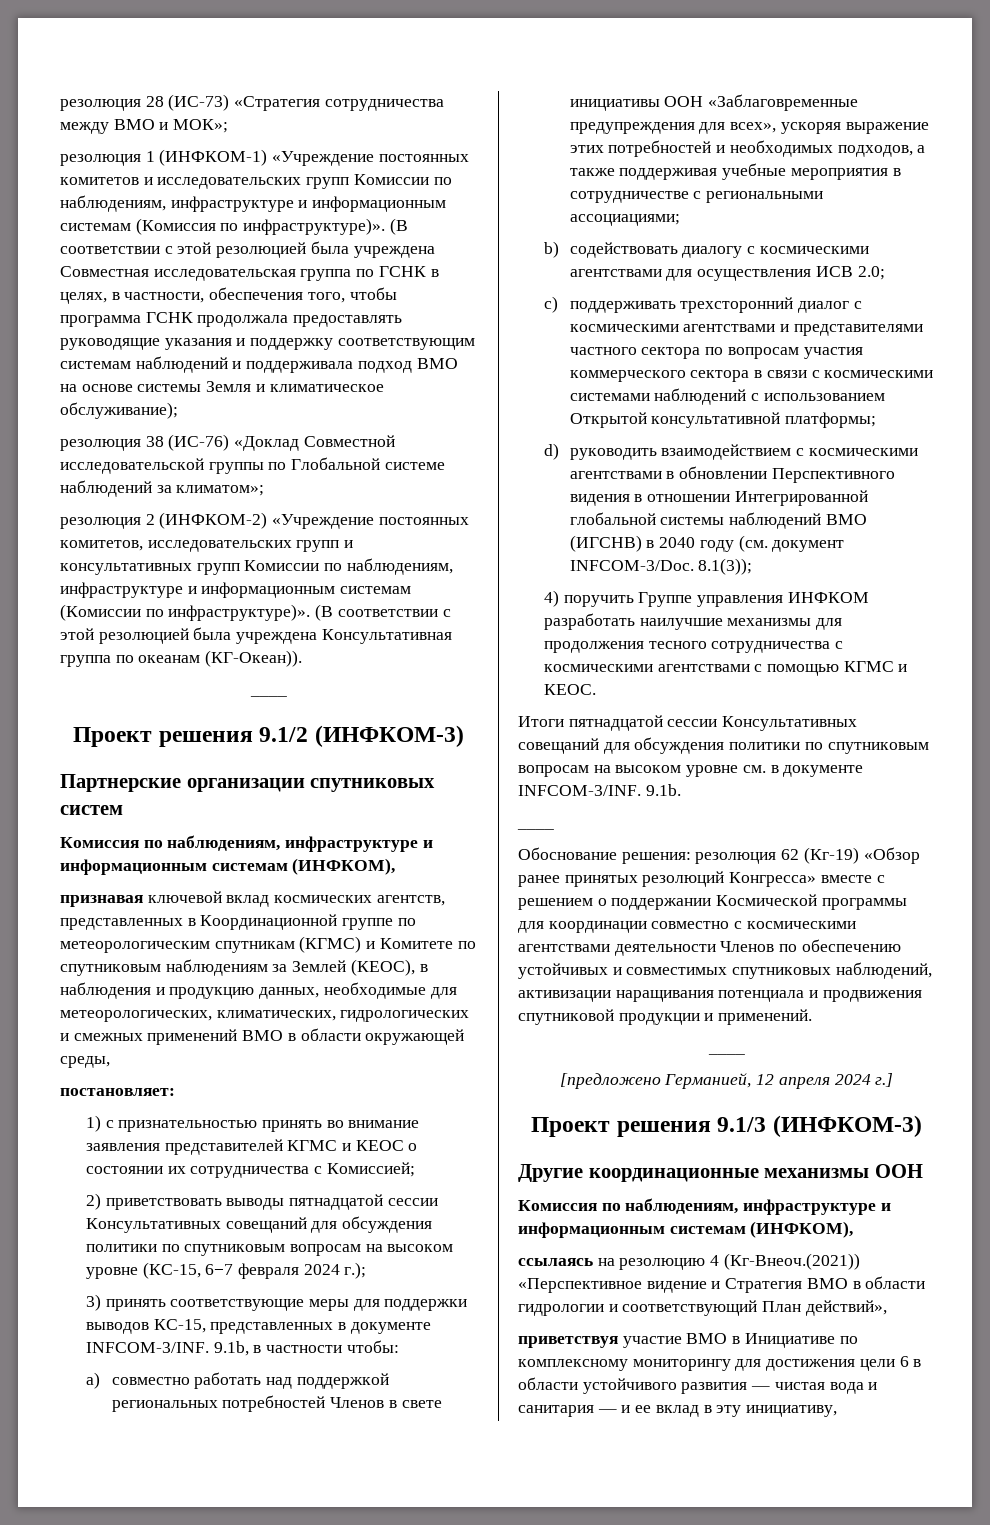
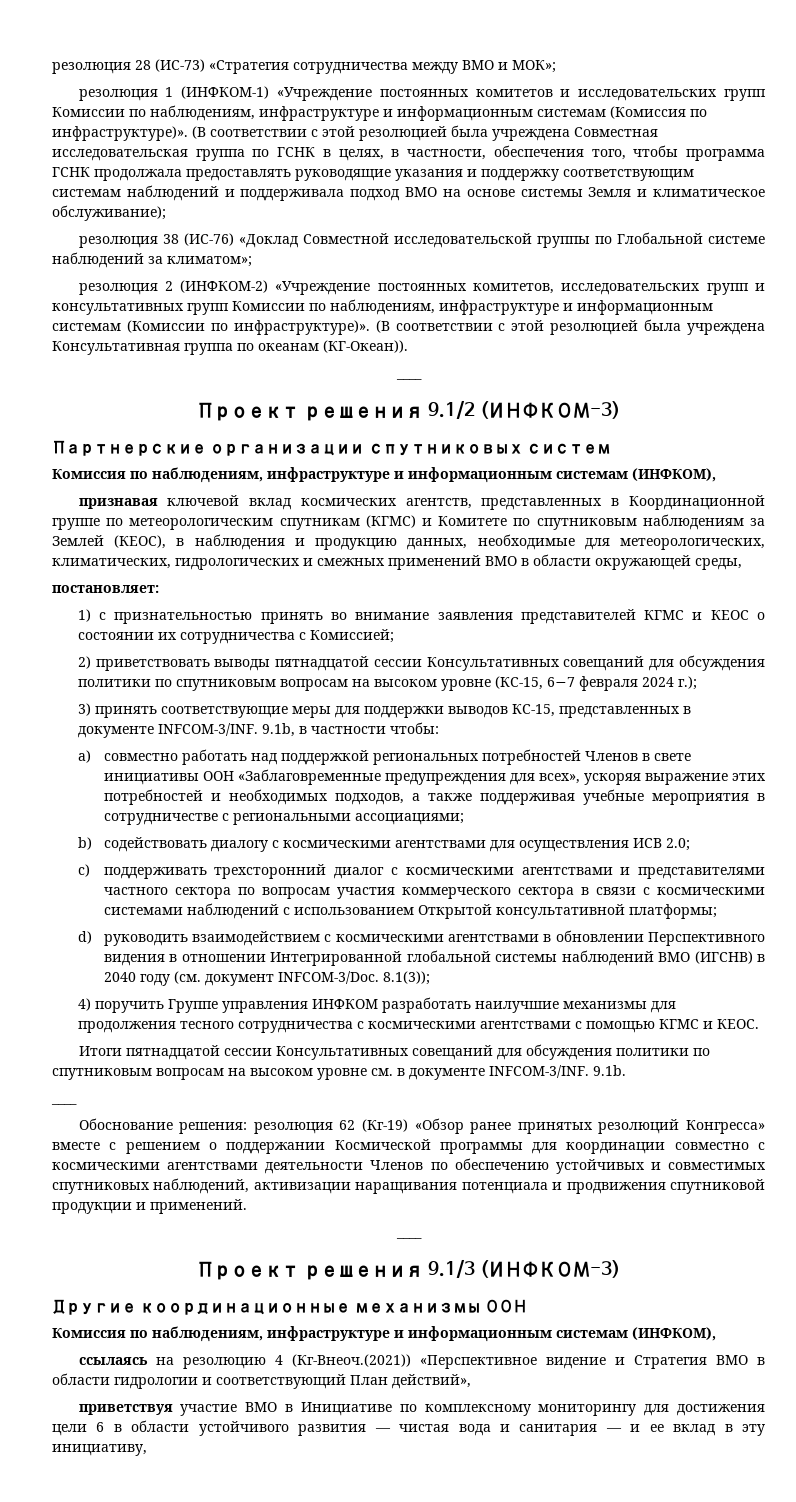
- [предложено Германией, 12 апреля 2024 г.]

